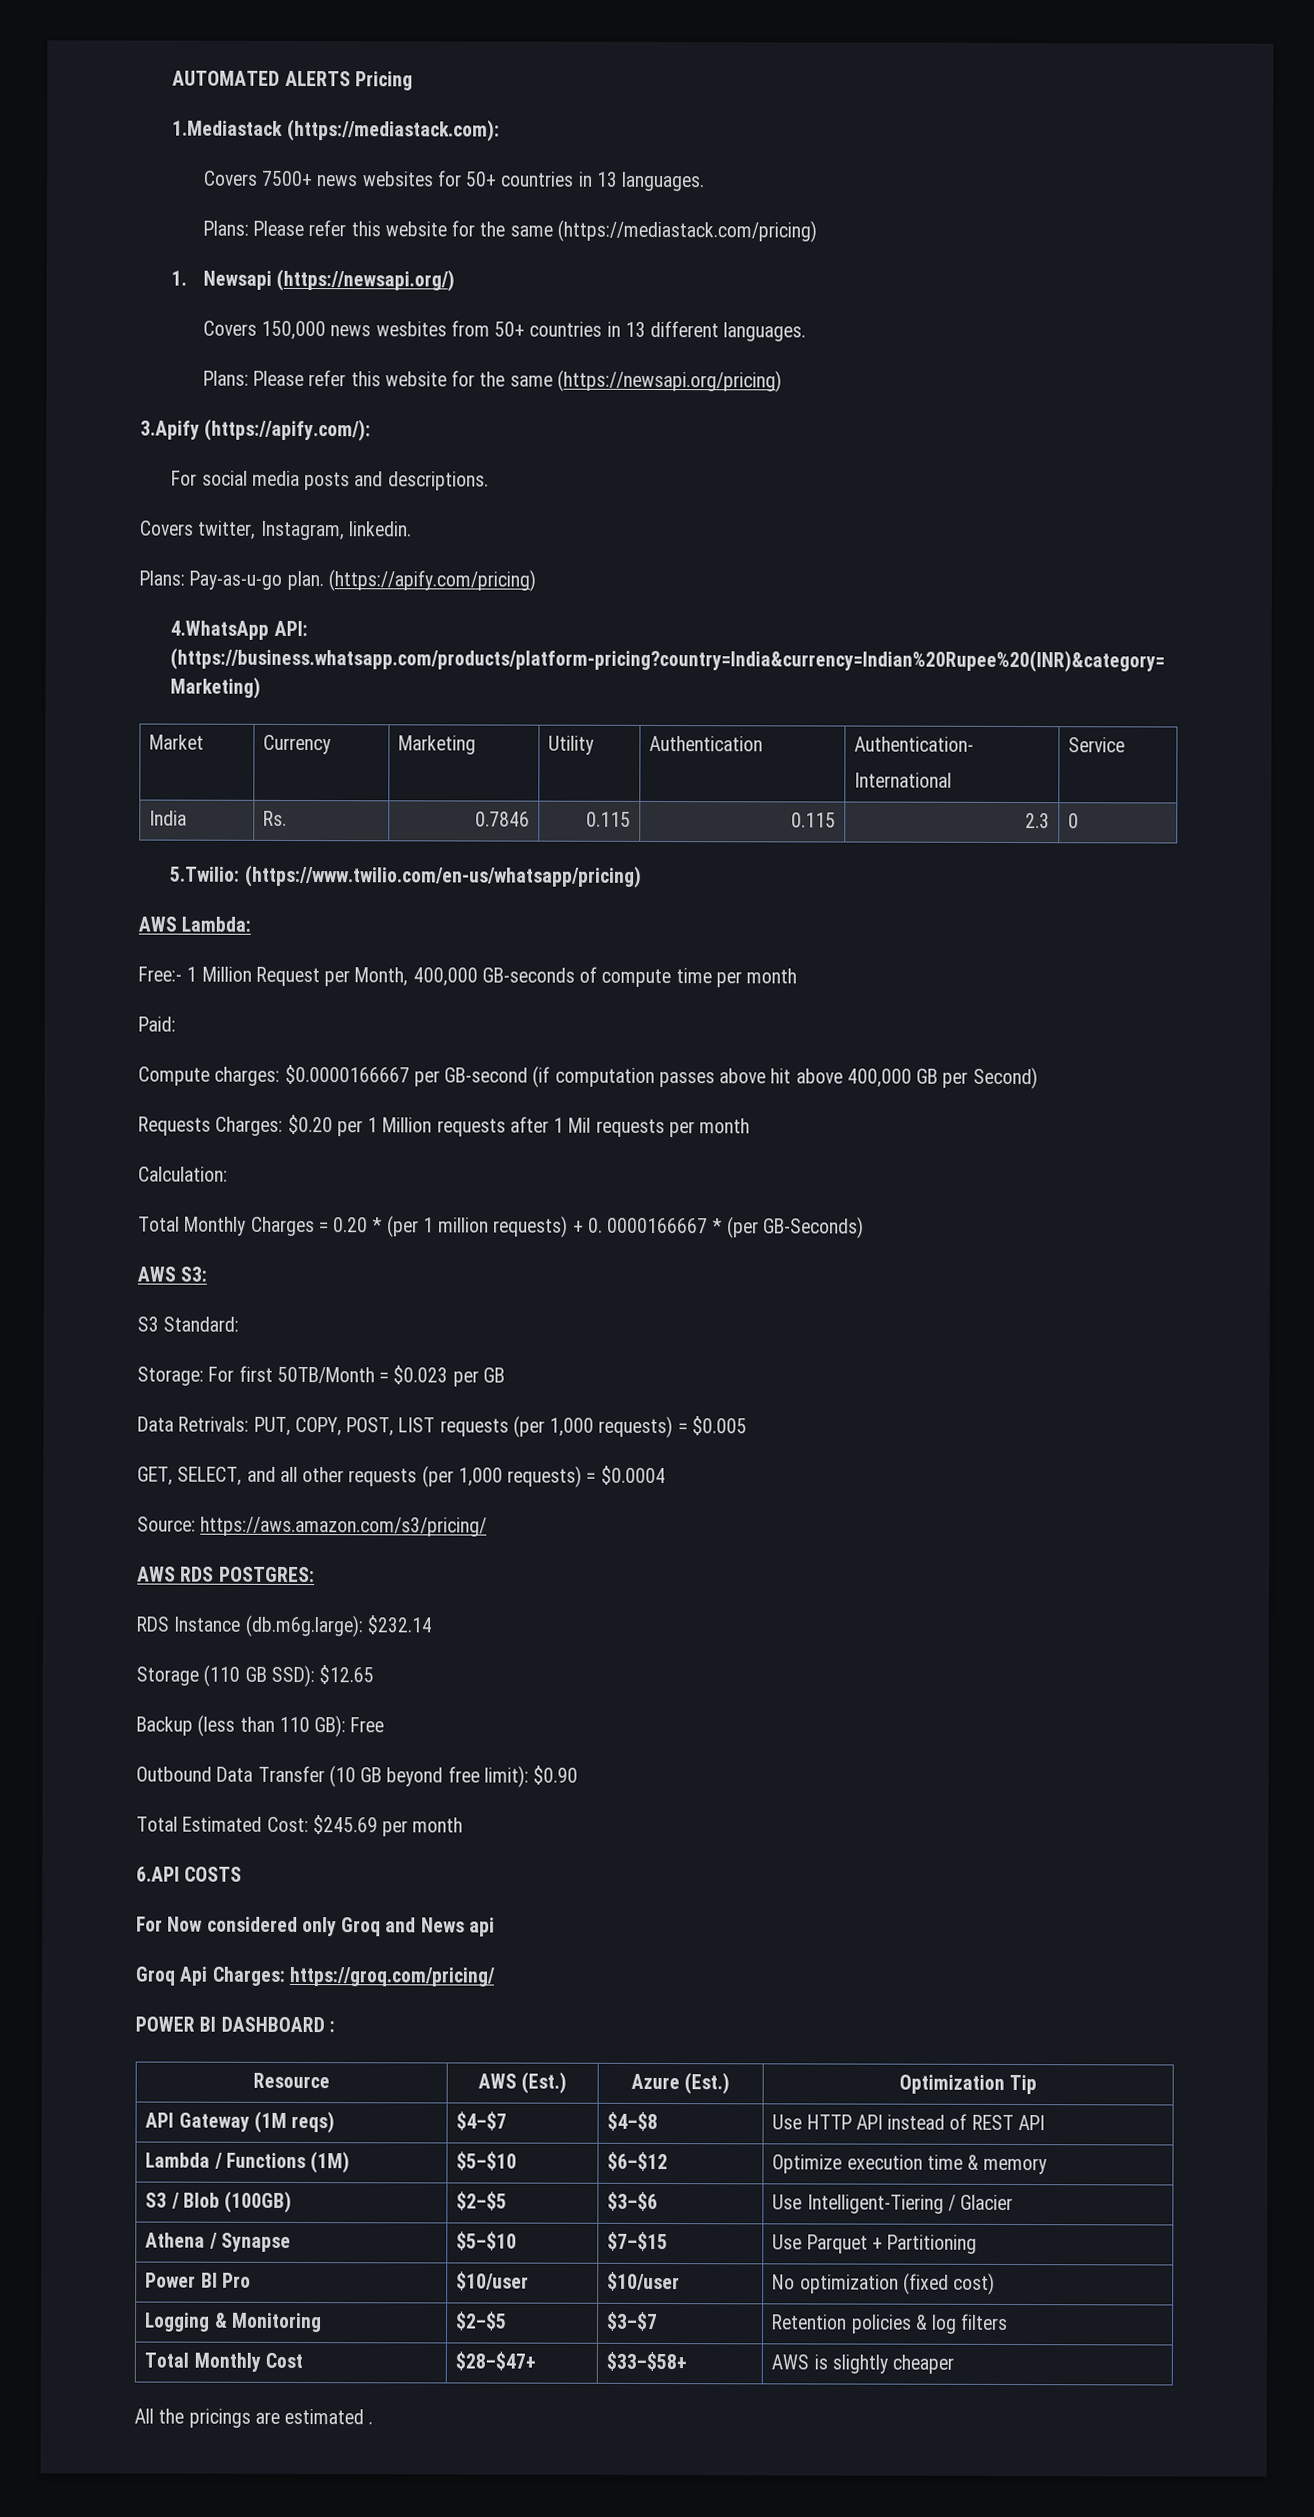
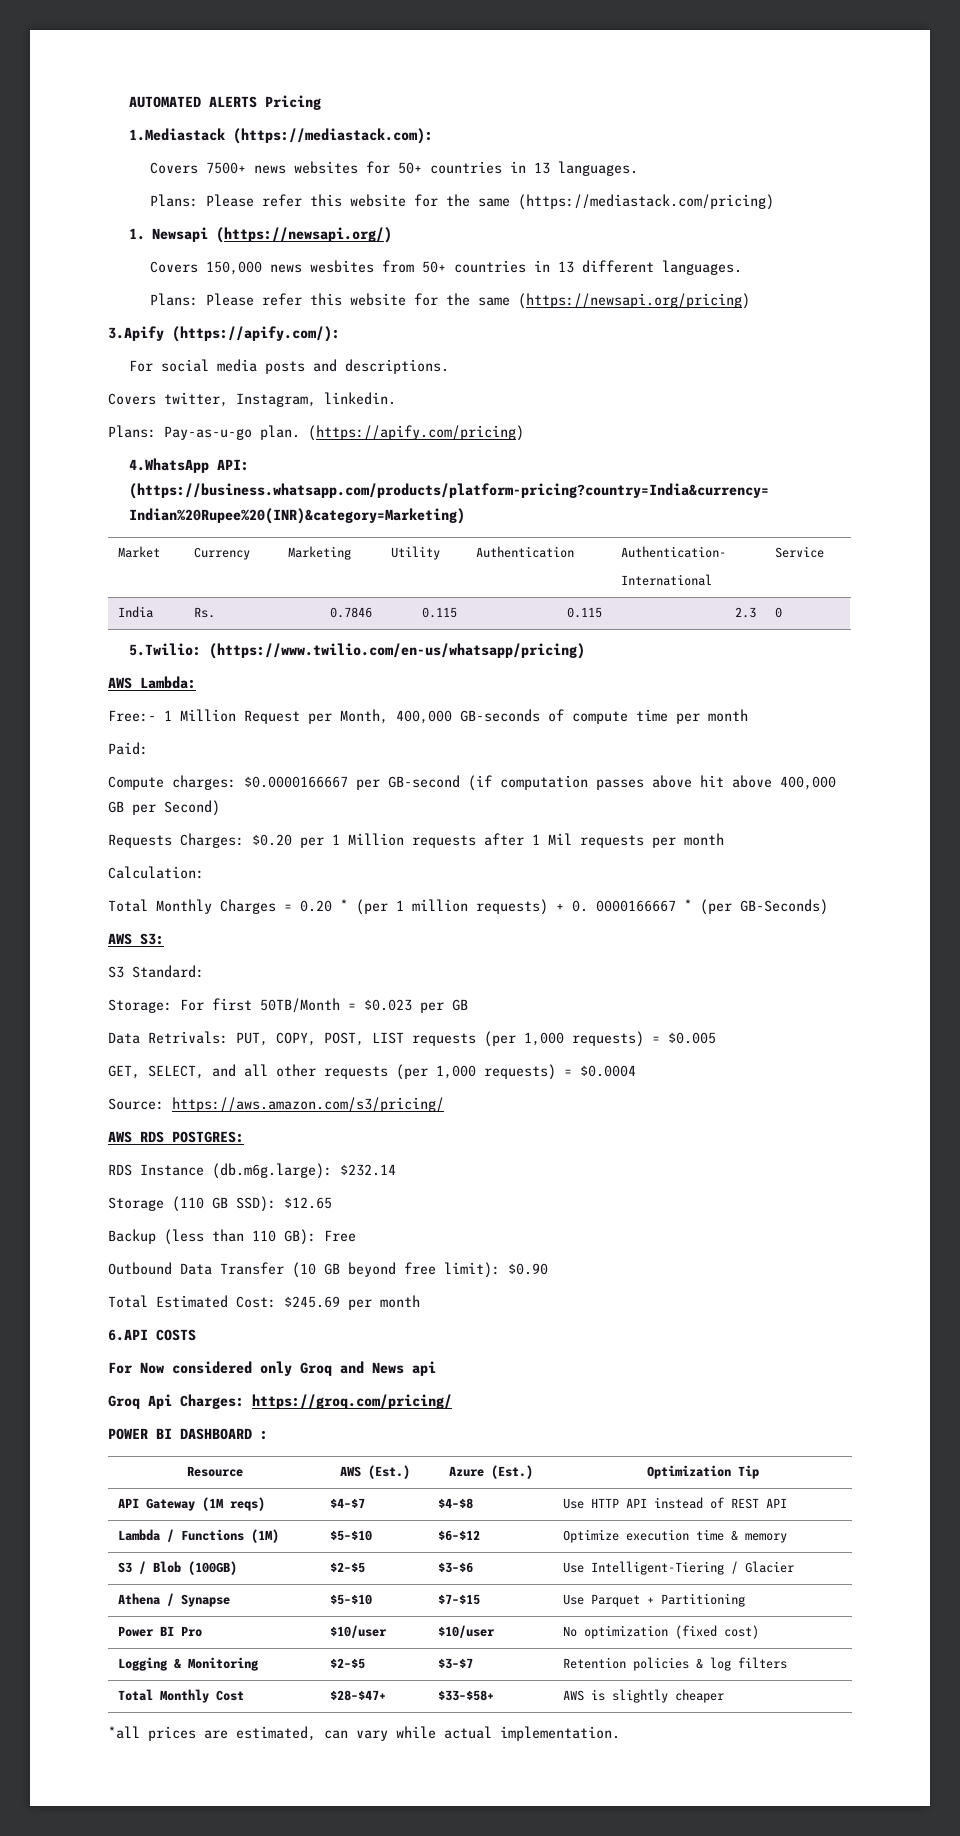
- All the pricings are estimated .
+ *all prices are estimated, can vary while actual implementation.

